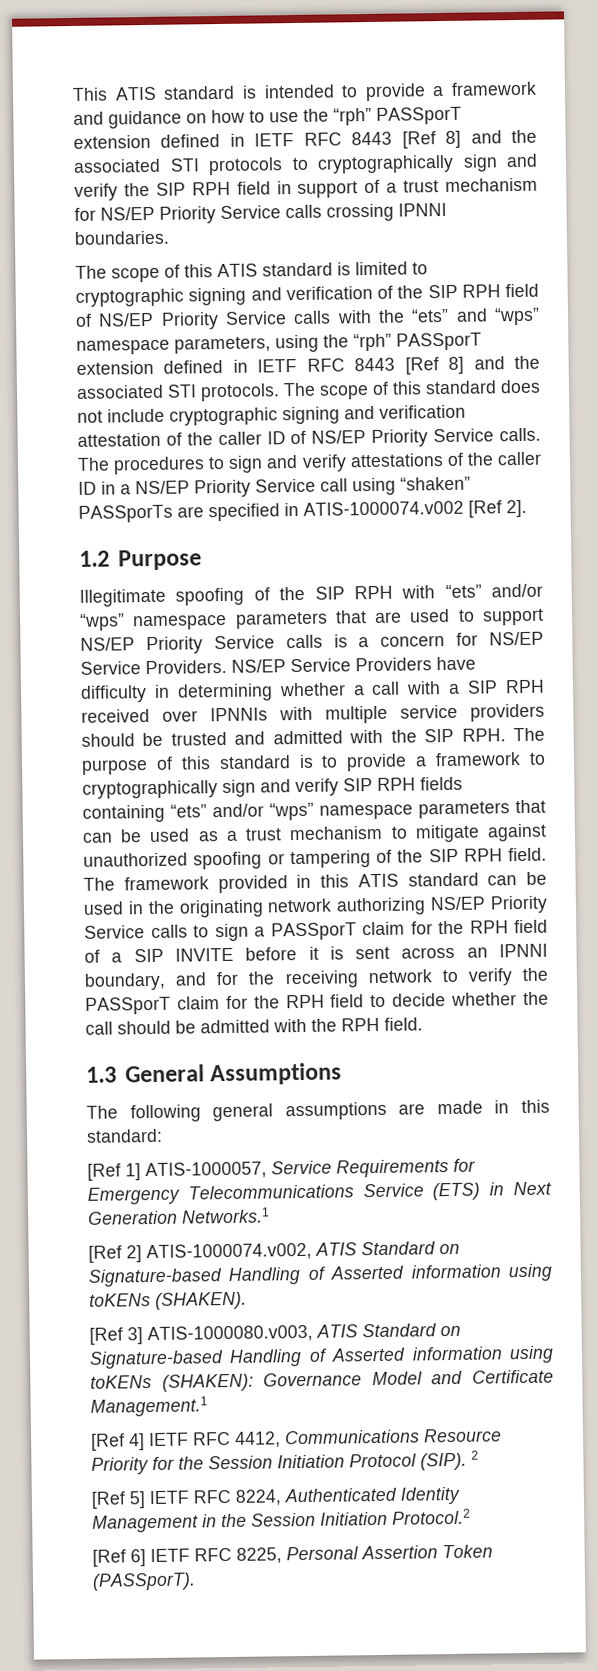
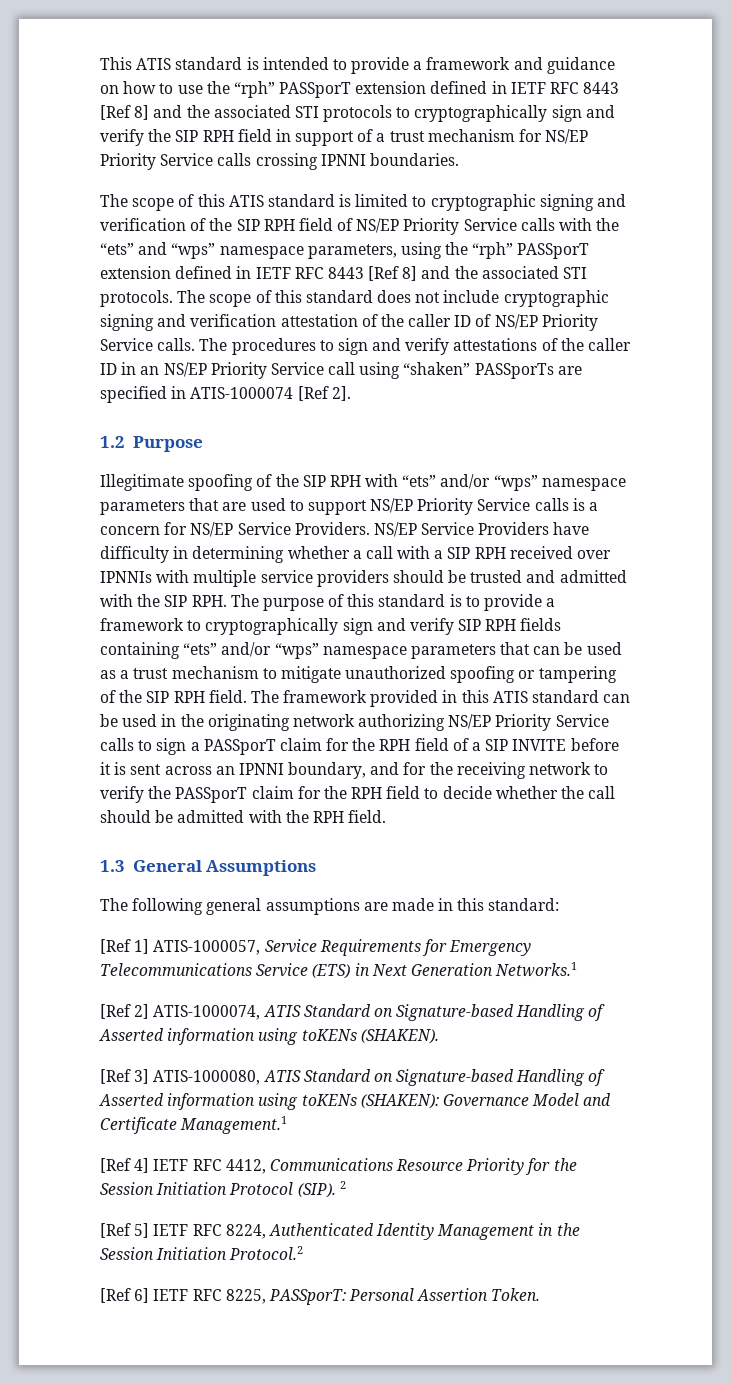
- The procedures to sign and verify attestations of the caller ID in a NS/EP Priority Service call using “shaken” PASSporTs are specified in ATIS-1000074.v002 [Ref 2].
+ The procedures to sign and verify attestations of the caller ID in an NS/EP Priority Service call using “shaken” PASSporTs are specified in ATIS-1000074 [Ref 2].
- NS/EP Service Providers have difficulty in determining whether a call with a SIP RPH received over IPNNIs with multiple service providers should be trusted and admitted with the SIP RPH. The purpose of this standard is to provide a framework to cryptographically sign and verify SIP RPH fields containing “ets” and/or “wps” namespace parameters that can be used as a trust mechanism to mitigate against unauthorized spoofing or tampering of the SIP RPH field.
+ NS/EP Service Providers have difficulty in determining whether a call with a SIP RPH received over IPNNIs with multiple service providers should be trusted and admitted with the SIP RPH. The purpose of this standard is to provide a framework to cryptographically sign and verify SIP RPH fields containing “ets” and/or “wps” namespace parameters that can be used as a trust mechanism to mitigate unauthorized spoofing or tampering of the SIP RPH field.
- [Ref 2] ATIS-1000074.v002, ATIS Standard on Signature-based Handling of Asserted information using toKENs (SHAKEN).
+ [Ref 2] ATIS-1000074, ATIS Standard on Signature-based Handling of Asserted information using toKENs (SHAKEN).
- [Ref 3] ATIS-1000080.v003, ATIS Standard on Signature-based Handling of Asserted information using toKENs (SHAKEN): Governance Model and Certificate Management.1
+ [Ref 3] ATIS-1000080, ATIS Standard on Signature-based Handling of Asserted information using toKENs (SHAKEN): Governance Model and Certificate Management.1
- [Ref 6] IETF RFC 8225, Personal Assertion Token (PASSporT).
+ [Ref 6] IETF RFC 8225, PASSporT: Personal Assertion Token.

